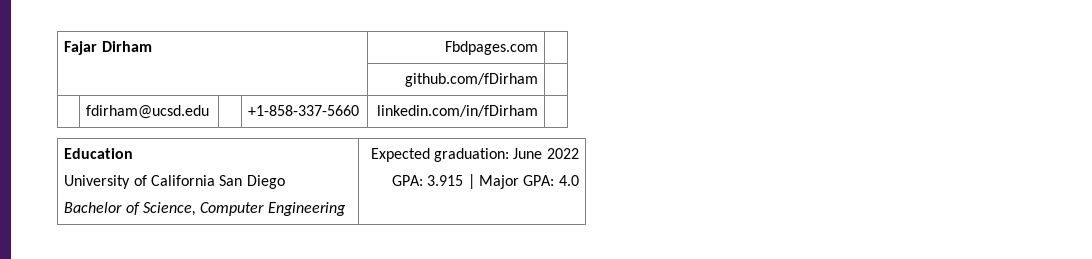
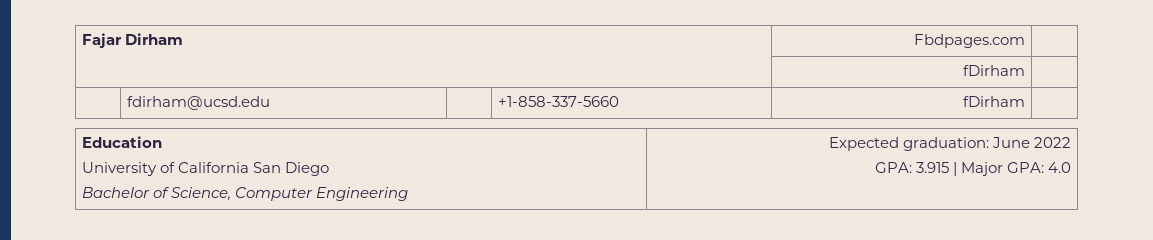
  Fajar Dirham | Fbdpages.com |
- | github.com/fDirham |
+ | fDirham |
- | fdirham@ucsd.edu | | +1-858-337-5660 | linkedin.com/in/fDirham |
+ | fdirham@ucsd.edu | | +1-858-337-5660 | fDirham |

